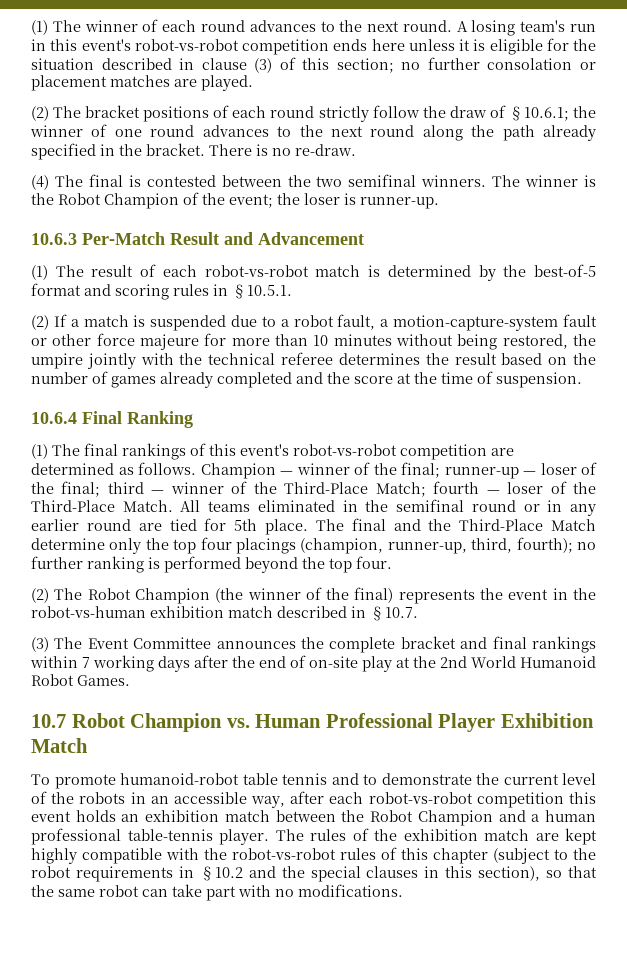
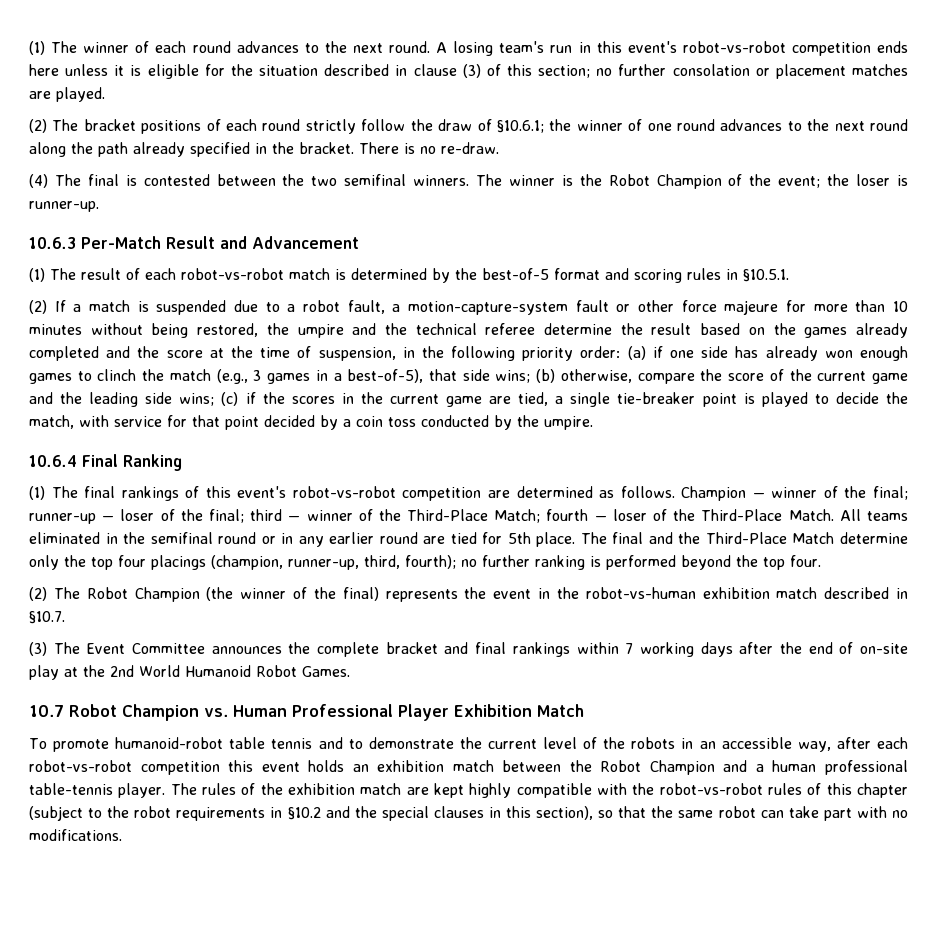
- (2) If a match is suspended due to a robot fault, a motion-capture-system fault or other force majeure for more than 10 minutes without being restored, the umpire jointly with the technical referee determines the result based on the number of games already completed and the score at the time of suspension.
+ (2) If a match is suspended due to a robot fault, a motion-capture-system fault or other force majeure for more than 10 minutes without being restored, the umpire and the technical referee determine the result based on the games already completed and the score at the time of suspension, in the following priority order: (a) if one side has already won enough games to clinch the match (e.g., 3 games in a best-of-5), that side wins; (b) otherwise, compare the score of the current game and the leading side wins; (c) if the scores in the current game are tied, a single tie-breaker point is played to decide the match, with service for that point decided by a coin toss conducted by the umpire.

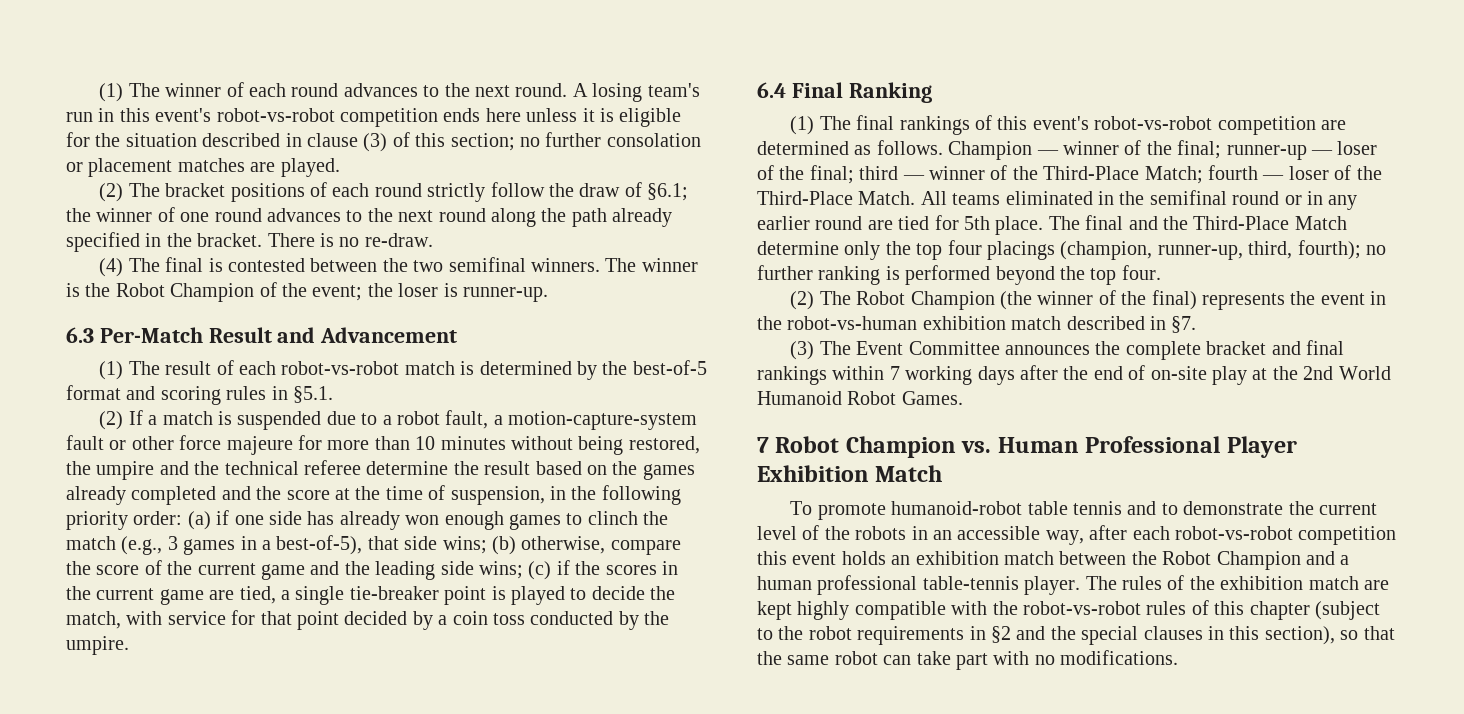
- (2) The bracket positions of each round strictly follow the draw of §10.6.1; the winner of one round advances to the next round along the path already specified in the bracket.
+ (2) The bracket positions of each round strictly follow the draw of §6.1; the winner of one round advances to the next round along the path already specified in the bracket.
- 10.6.3 Per-Match Result and Advancement
+ 6.3 Per-Match Result and Advancement
- (1) The result of each robot-vs-robot match is determined by the best-of-5 format and scoring rules in §10.5.1.
+ (1) The result of each robot-vs-robot match is determined by the best-of-5 format and scoring rules in §5.1.
- 10.6.4 Final Ranking
+ 6.4 Final Ranking
- (2) The Robot Champion (the winner of the final) represents the event in the robot-vs-human exhibition match described in §10.7.
+ (2) The Robot Champion (the winner of the final) represents the event in the robot-vs-human exhibition match described in §7.
- 10.7 Robot Champion vs. Human Professional Player Exhibition Match
+ 7 Robot Champion vs. Human Professional Player Exhibition Match
- The rules of the exhibition match are kept highly compatible with the robot-vs-robot rules of this chapter (subject to the robot requirements in §10.2 and the special clauses in this section), so that the same robot can take part with no modifications.
+ The rules of the exhibition match are kept highly compatible with the robot-vs-robot rules of this chapter (subject to the robot requirements in §2 and the special clauses in this section), so that the same robot can take part with no modifications.

